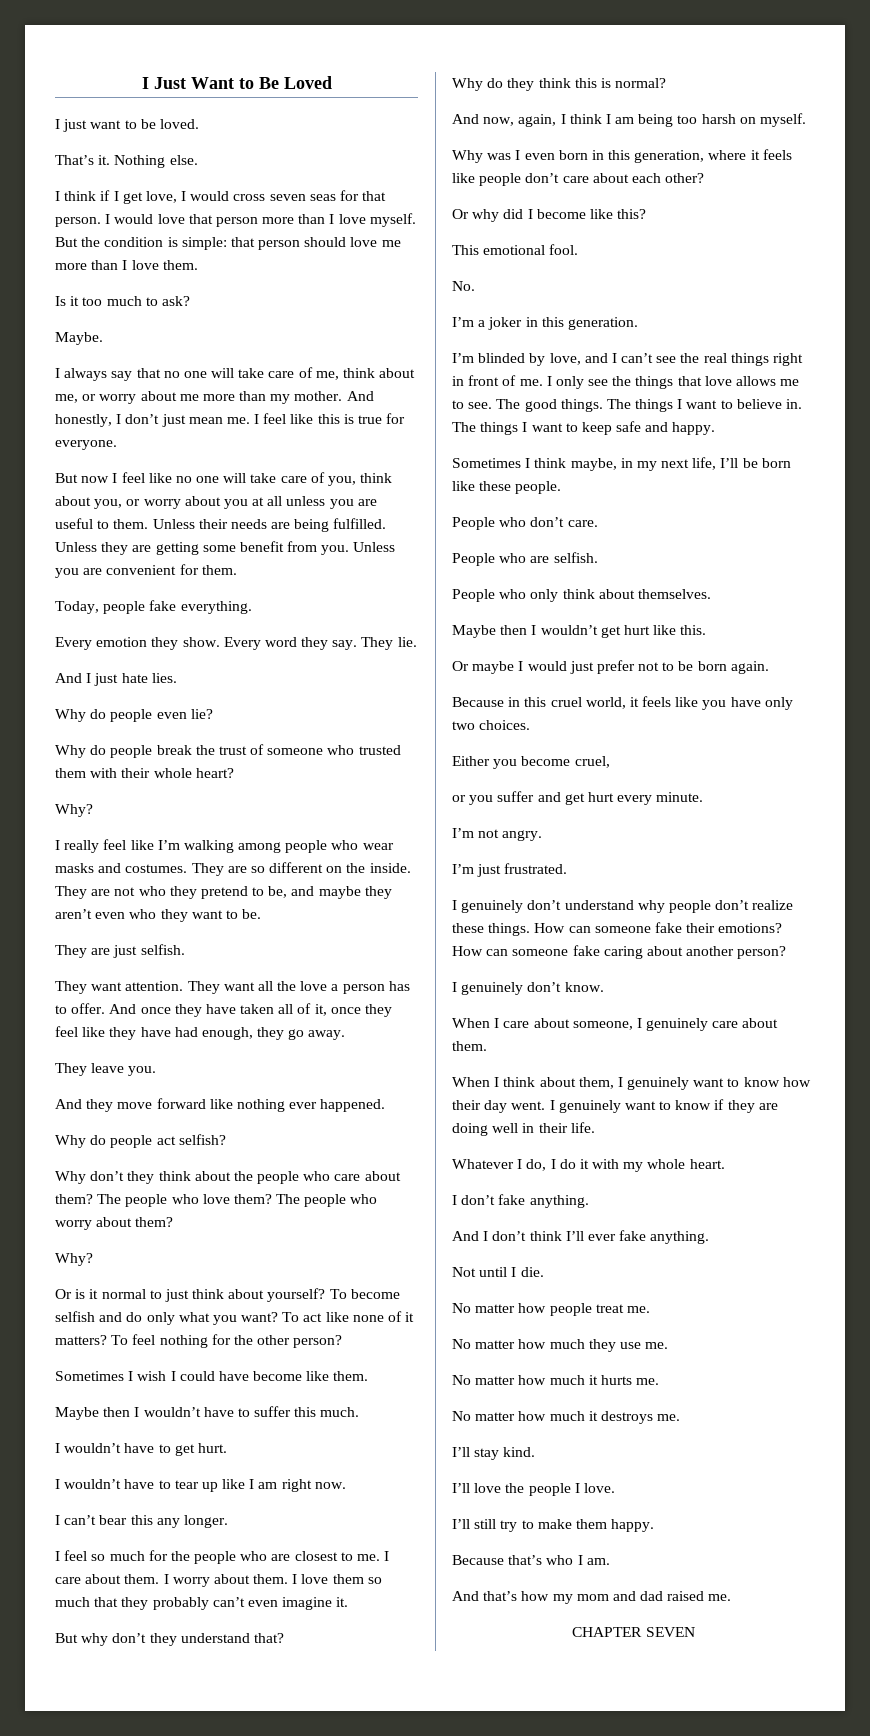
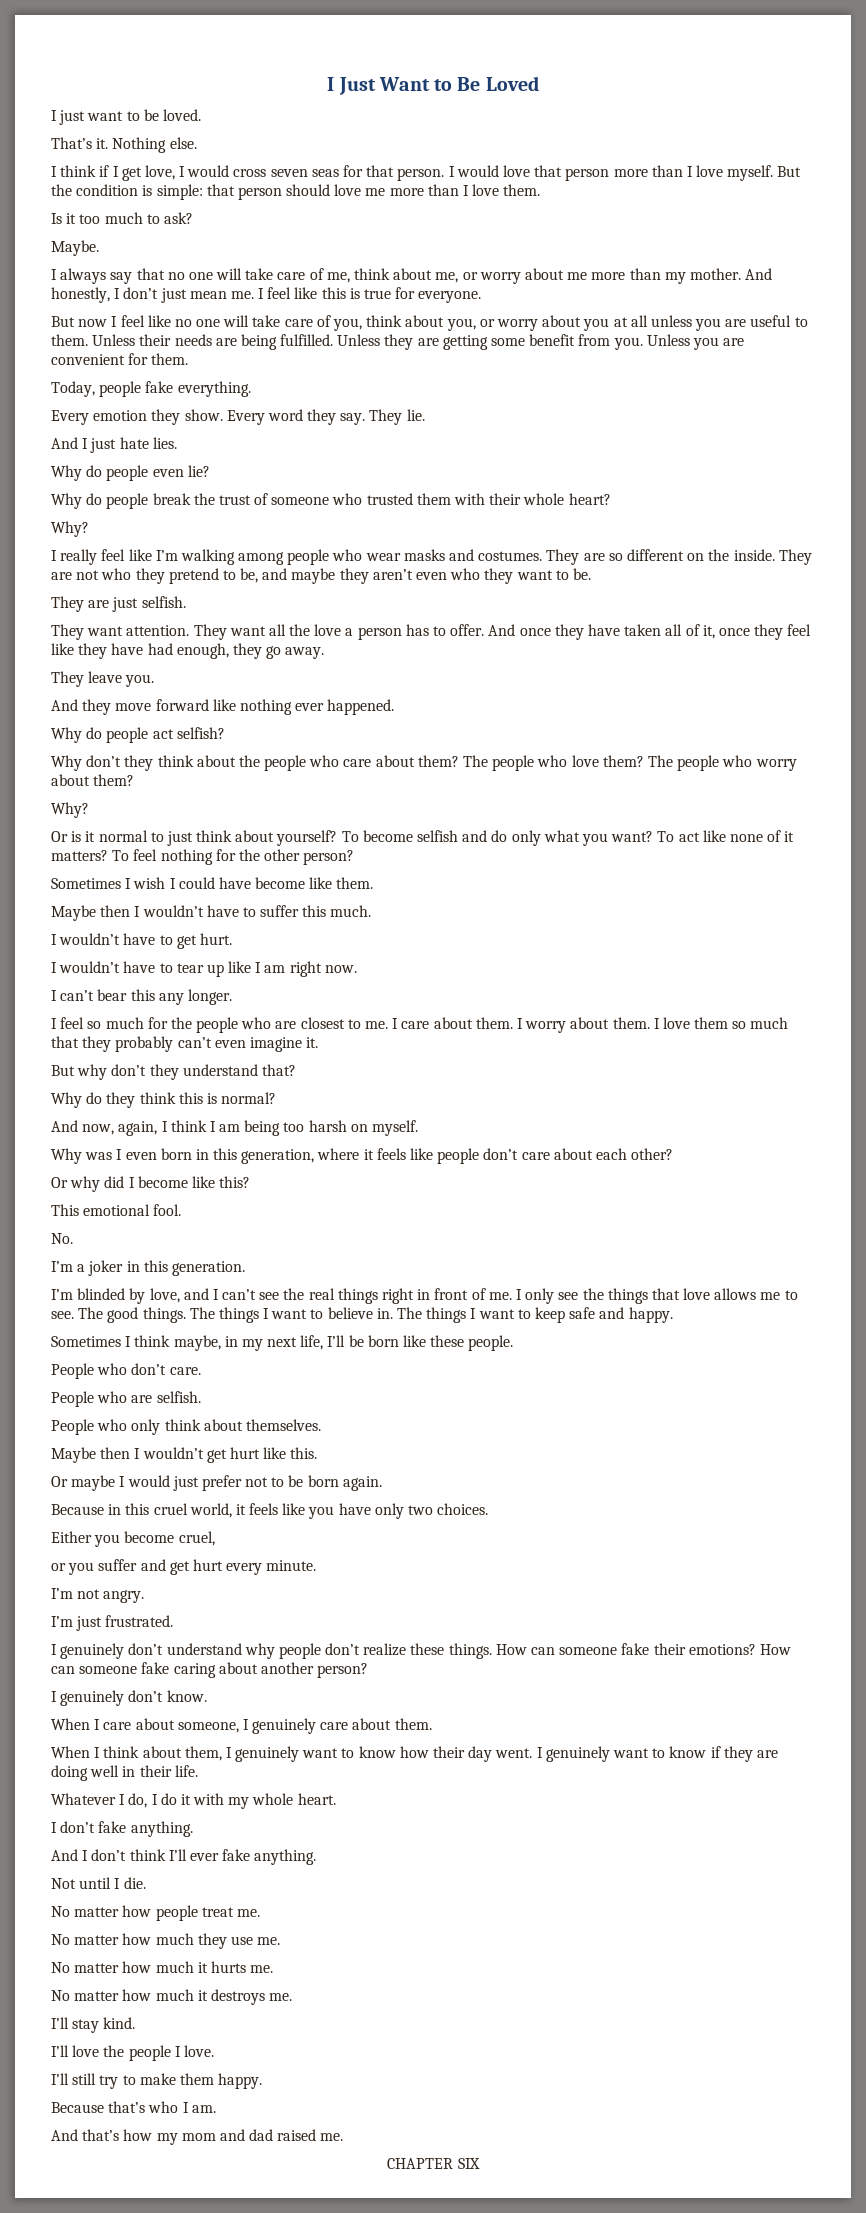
- CHAPTER SEVEN
+ CHAPTER SIX

